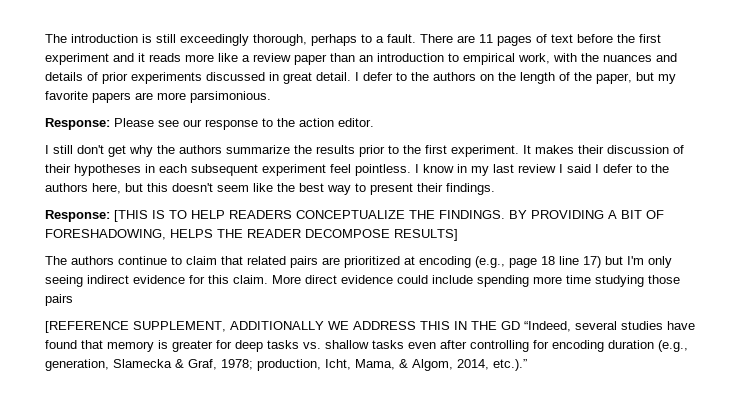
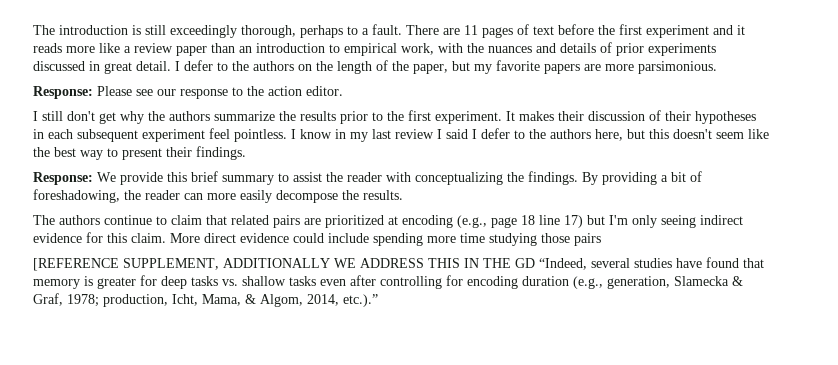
- Response: [THIS IS TO HELP READERS CONCEPTUALIZE THE FINDINGS. BY PROVIDING A BIT OF FORESHADOWING, HELPS THE READER DECOMPOSE RESULTS]
+ Response: We provide this brief summary to assist the reader with conceptualizing the findings. By providing a bit of foreshadowing, the reader can more easily decompose the results.

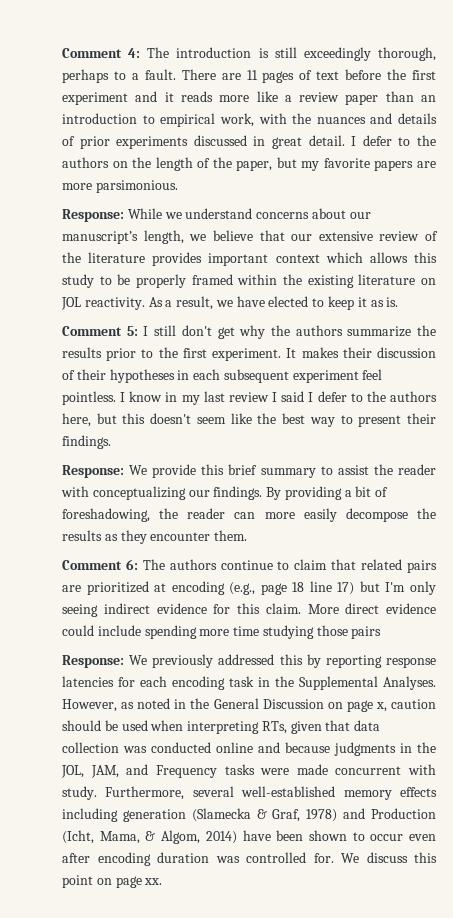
- The introduction is still exceedingly thorough, perhaps to a fault.
+ Comment 4: The introduction is still exceedingly thorough, perhaps to a fault.
- Response: Please see our response to the action editor.
- I still don't get why the authors summarize the results prior to the first experiment.
+ Response: While we understand concerns about our manuscript’s length, we believe that our extensive review of the literature provides important context which allows this study to be properly framed within the existing literature on JOL reactivity. As a result, we have elected to keep it as is.
+ Comment 5: I still don't get why the authors summarize the results prior to the first experiment.
- Response: We provide this brief summary to assist the reader with conceptualizing the findings.
+ Response: We provide this brief summary to assist the reader with conceptualizing our findings.
- By providing a bit of foreshadowing, the reader can more easily decompose the results.
- The authors continue to claim that related pairs are prioritized at encoding (e.g., page 18 line 17) but I'm only seeing indirect evidence for this claim.
+ By providing a bit of foreshadowing, the reader can more easily decompose the results as they encounter them.
+ Comment 6: The authors continue to claim that related pairs are prioritized at encoding (e.g., page 18 line 17) but I'm only seeing indirect evidence for this claim.
- [REFERENCE SUPPLEMENT, ADDITIONALLY WE ADDRESS THIS IN THE GD “Indeed, several studies have found that memory is greater for deep tasks vs. shallow tasks even after controlling for encoding duration (e.g., generation, Slamecka & Graf, 1978; production, Icht, Mama, & Algom, 2014, etc.).”
+ Response: We previously addressed this by reporting response latencies for each encoding task in the Supplemental Analyses. However, as noted in the General Discussion on page x, caution should be used when interpreting RTs, given that data collection was conducted online and because judgments in the JOL, JAM, and Frequency tasks were made concurrent with study. Furthermore, several well-established memory effects including generation (Slamecka & Graf, 1978) and Production (Icht, Mama, & Algom, 2014) have been shown to occur even after encoding duration was controlled for. We discuss this point on page xx.

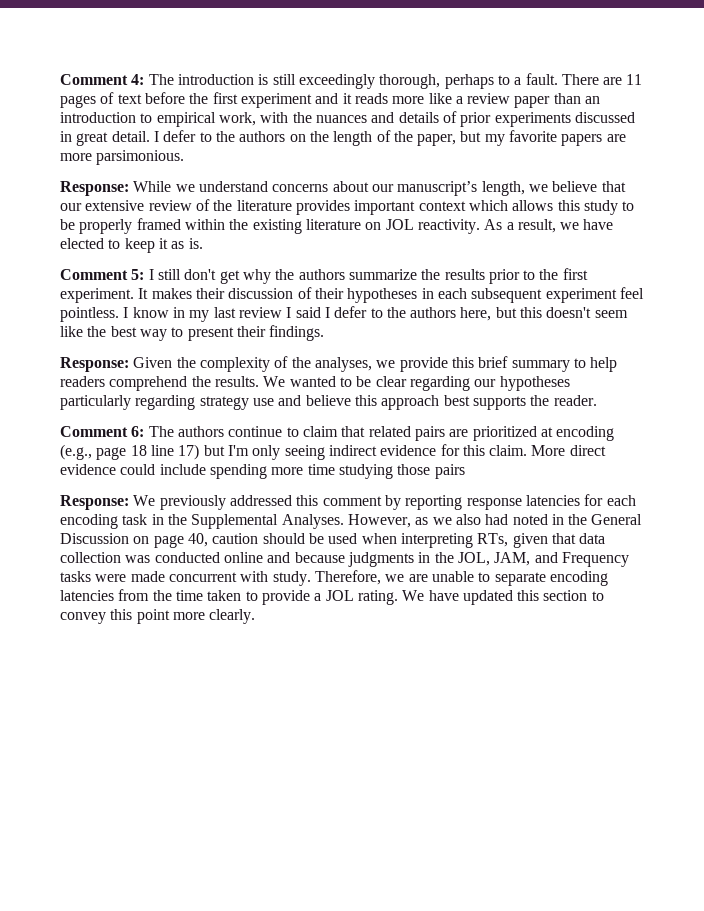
- Response: We provide this brief summary to assist the reader with conceptualizing our findings. By providing a bit of foreshadowing, the reader can more easily decompose the results as they encounter them.
+ Response: Given the complexity of the analyses, we provide this brief summary to help readers comprehend the results. We wanted to be clear regarding our hypotheses particularly regarding strategy use and believe this approach best supports the reader.
- Response: We previously addressed this by reporting response latencies for each encoding task in the Supplemental Analyses.
+ Response: We previously addressed this comment by reporting response latencies for each encoding task in the Supplemental Analyses.
- However, as noted in the General Discussion on page x, caution should be used when interpreting RTs, given that data collection was conducted online and because judgments in the JOL, JAM, and Frequency tasks were made concurrent with study.
+ However, as we also had noted in the General Discussion on page 40, caution should be used when interpreting RTs, given that data collection was conducted online and because judgments in the JOL, JAM, and Frequency tasks were made concurrent with study.
- Furthermore, several well-established memory effects including generation (Slamecka & Graf, 1978) and Production (Icht, Mama, & Algom, 2014) have been shown to occur even after encoding duration was controlled for. We discuss this point on page xx.
+ Therefore, we are unable to separate encoding latencies from the time taken to provide a JOL rating. We have updated this section to convey this point more clearly.

